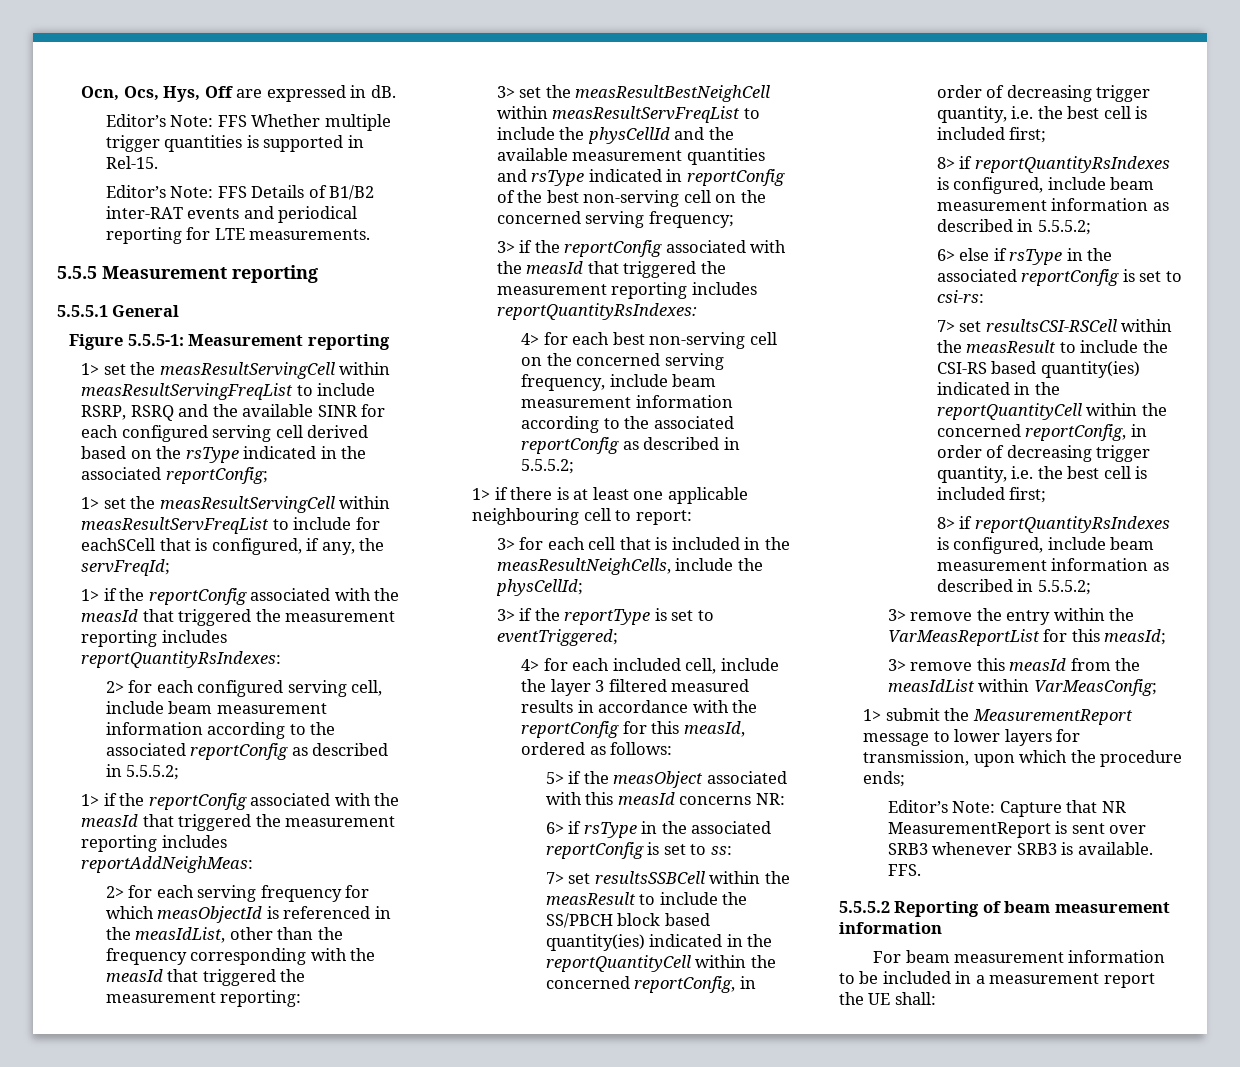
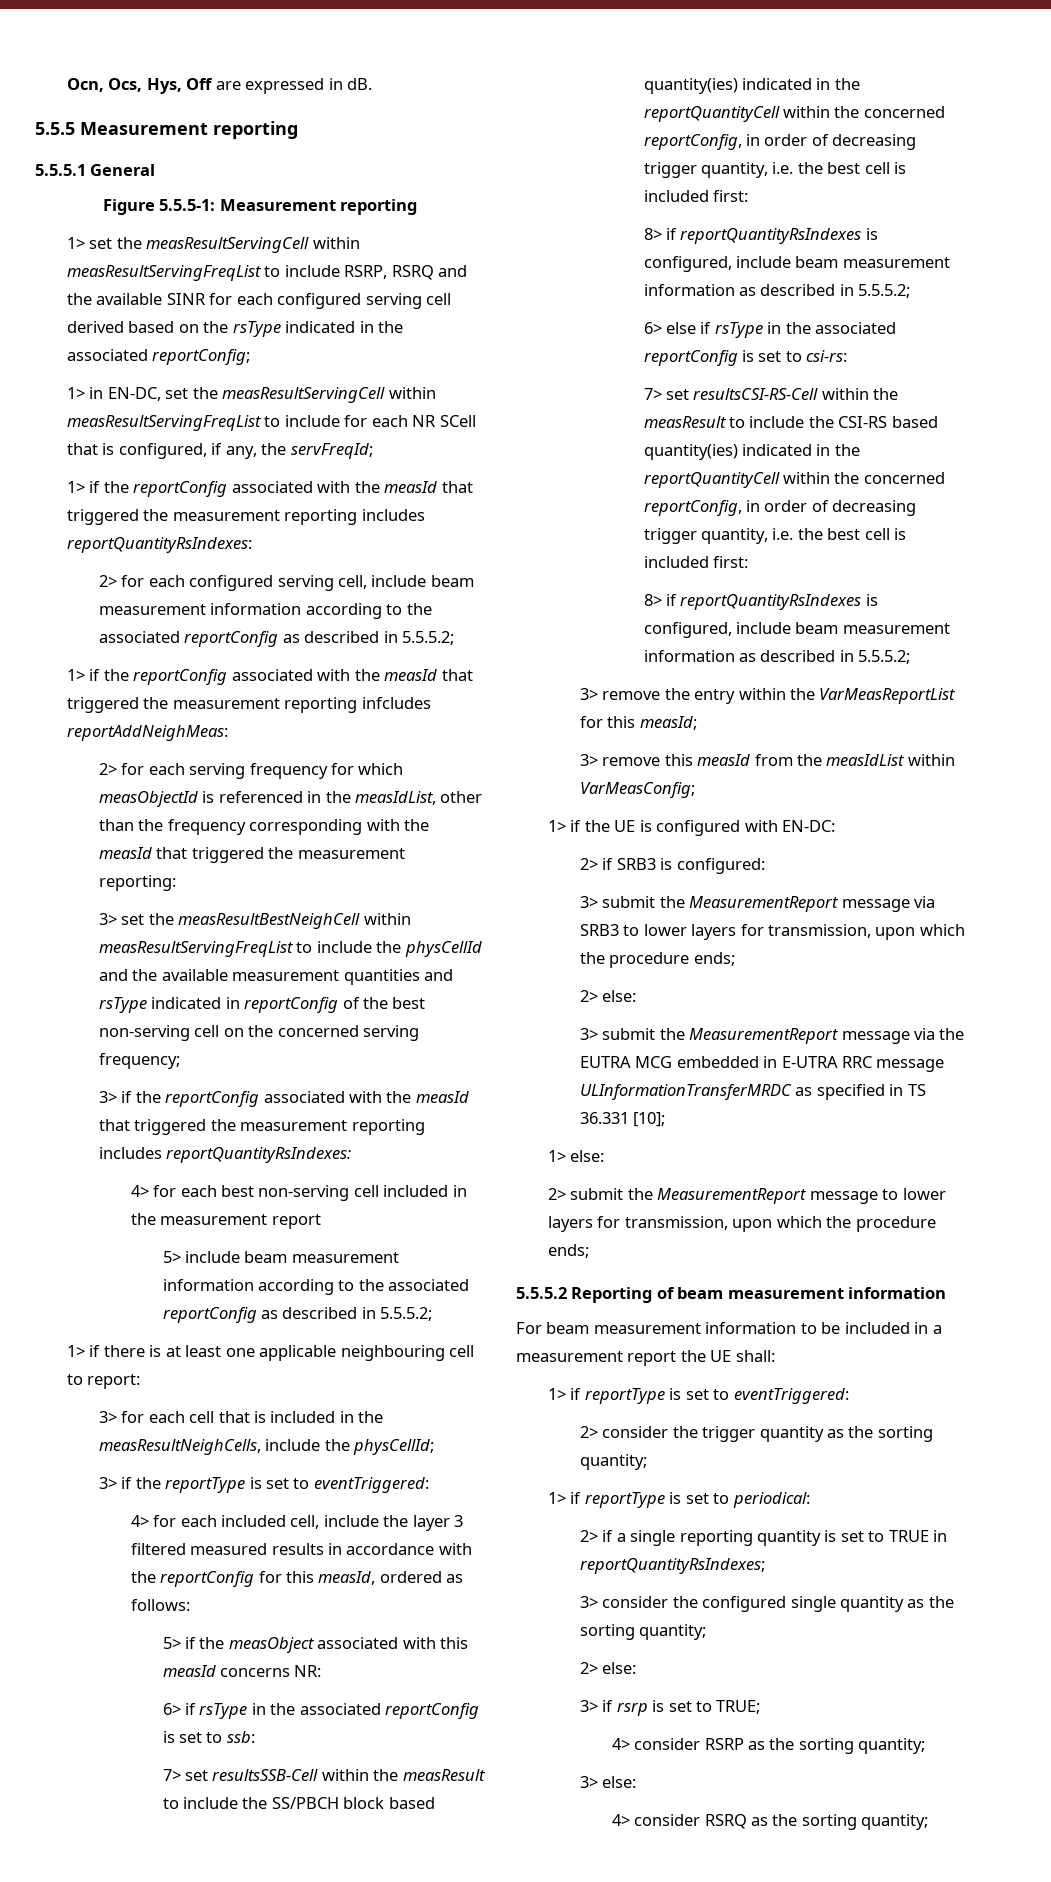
- Editor’s Note: FFS Whether multiple trigger quantities is supported in Rel-15.
- Editor’s Note: FFS Details of B1/B2 inter-RAT events and periodical reporting for LTE measurements.
- 1> set the measResultServingCell within measResultServFreqList to include for eachSCell that is configured, if any, the servFreqId;
+ 1> in EN-DC, set the measResultServingCell within measResultServingFreqList to include for each NR SCell that is configured, if any, the servFreqId;
- 1> if the reportConfig associated with the measId that triggered the measurement reporting includes reportAddNeighMeas:
+ 1> if the reportConfig associated with the measId that triggered the measurement reporting infcludes reportAddNeighMeas:
- 3> set the measResultBestNeighCell within measResultServFreqList to include the physCellId and the available measurement quantities and rsType indicated in reportConfig of the best non-serving cell on the concerned serving frequency;
+ 3> set the measResultBestNeighCell within measResultServingFreqList to include the physCellId and the available measurement quantities and rsType indicated in reportConfig of the best non-serving cell on the concerned serving frequency;
- 4> for each best non-serving cell on the concerned serving frequency, include beam measurement information according to the associated reportConfig as described in 5.5.5.2;
+ 4> for each best non-serving cell included in the measurement report
+ 5> include beam measurement information according to the associated reportConfig as described in 5.5.5.2;
- 3> if the reportType is set to eventTriggered;
+ 3> if the reportType is set to eventTriggered:
- 6> if rsType in the associated reportConfig is set to ss:
- 7> set resultsSSBCell within the measResult to include the SS/PBCH block based quantity(ies) indicated in the reportQuantityCell within the concerned reportConfig, in order of decreasing trigger quantity, i.e. the best cell is included first;
+ 6> if rsType in the associated reportConfig is set to ssb:
+ 7> set resultsSSB-Cell within the measResult to include the SS/PBCH block based quantity(ies) indicated in the reportQuantityCell within the concerned reportConfig, in order of decreasing trigger quantity, i.e. the best cell is included first:
- 7> set resultsCSI-RSCell within the measResult to include the CSI-RS based quantity(ies) indicated in the reportQuantityCell within the concerned reportConfig, in order of decreasing trigger quantity, i.e. the best cell is included first;
+ 7> set resultsCSI-RS-Cell within the measResult to include the CSI-RS based quantity(ies) indicated in the reportQuantityCell within the concerned reportConfig, in order of decreasing trigger quantity, i.e. the best cell is included first:
- 1> submit the MeasurementReport message to lower layers for transmission, upon which the procedure ends;
+ 1> if the UE is configured with EN-DC:
+ 2> if SRB3 is configured:
+ 3> submit the MeasurementReport message via SRB3 to lower layers for transmission, upon which the procedure ends;
+ 2> else:
+ 3> submit the MeasurementReport message via the EUTRA MCG embedded in E-UTRA RRC message ULInformationTransferMRDC as specified in TS 36.331 [10];
+ 1> else:
+ 2> submit the MeasurementReport message to lower layers for transmission, upon which the procedure ends;
- Editor’s Note: Capture that NR MeasurementReport is sent over SRB3 whenever SRB3 is available. FFS.
+ 1> if reportType is set to eventTriggered:
+ 2> consider the trigger quantity as the sorting quantity;
+ 1> if reportType is set to periodical:
+ 2> if a single reporting quantity is set to TRUE in reportQuantityRsIndexes;
+ 3> consider the configured single quantity as the sorting quantity;
+ 2> else:
+ 3> if rsrp is set to TRUE;
+ 4> consider RSRP as the sorting quantity;
+ 3> else:
+ 4> consider RSRQ as the sorting quantity;

